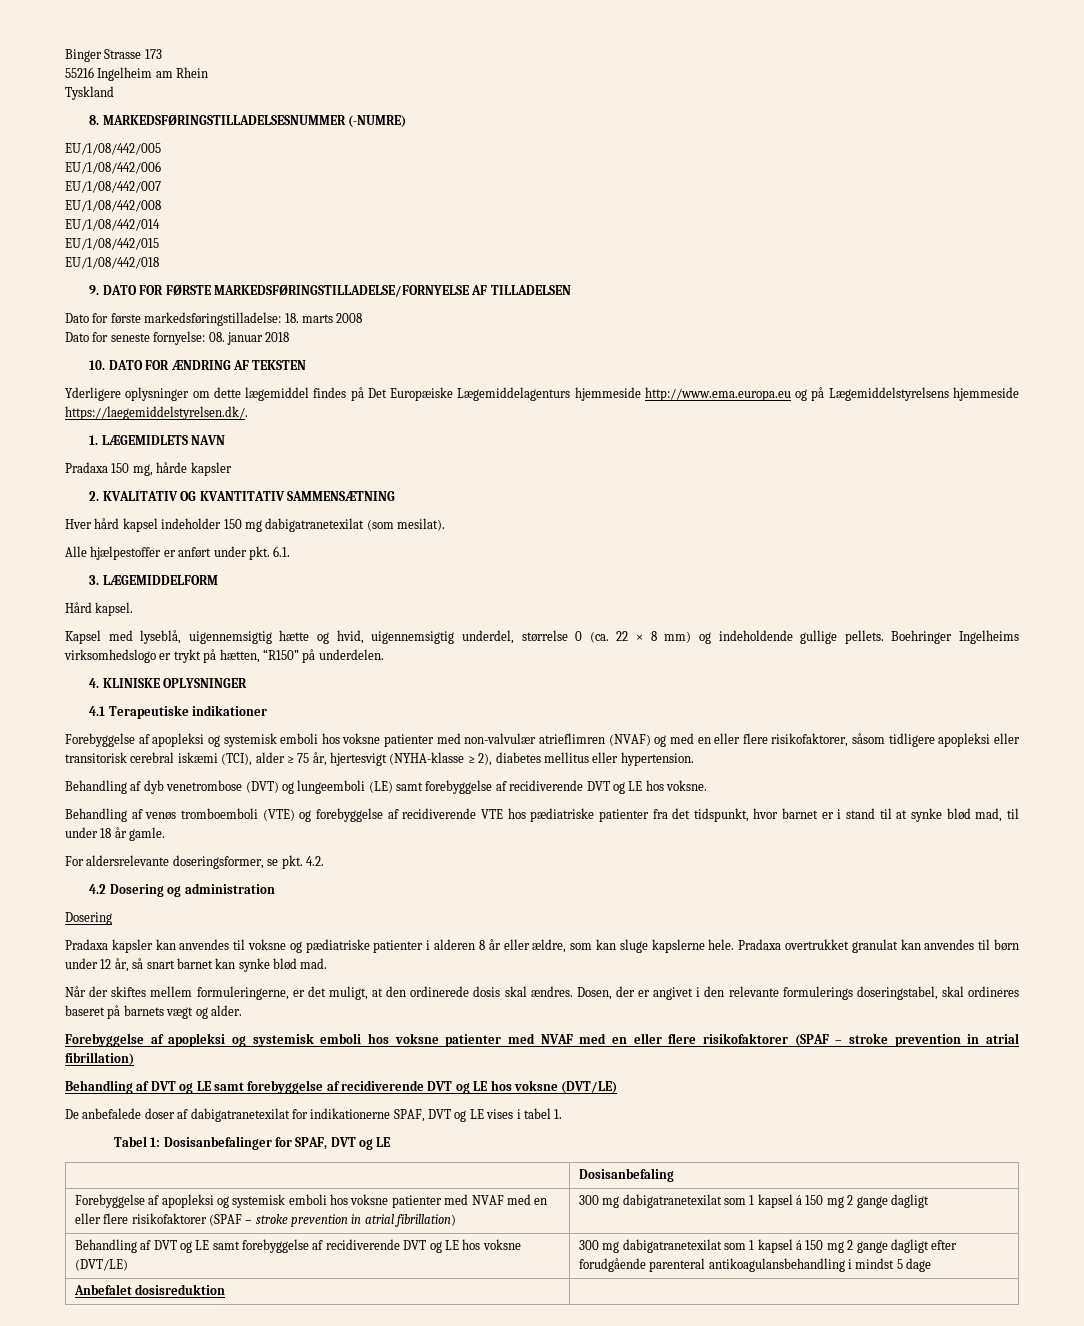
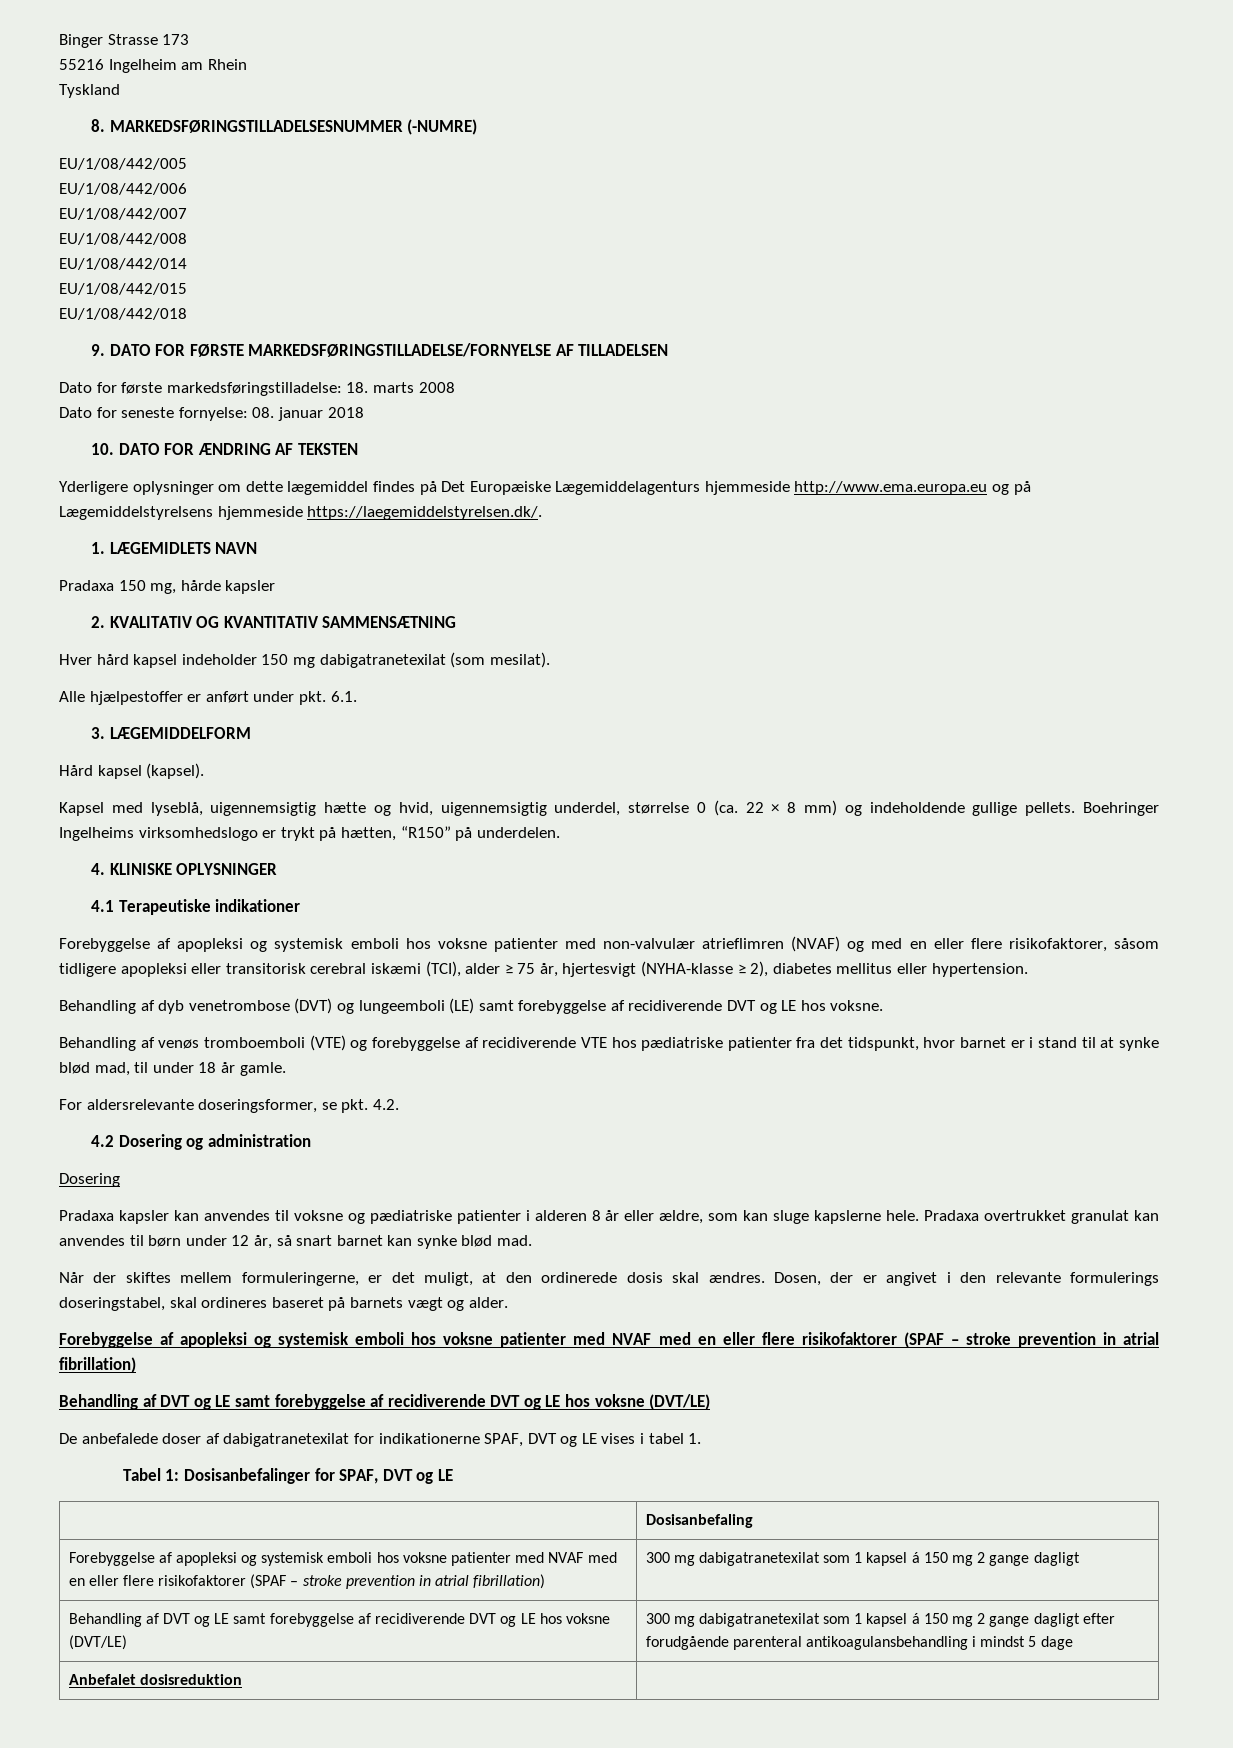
- Hård kapsel.
+ Hård kapsel (kapsel).

